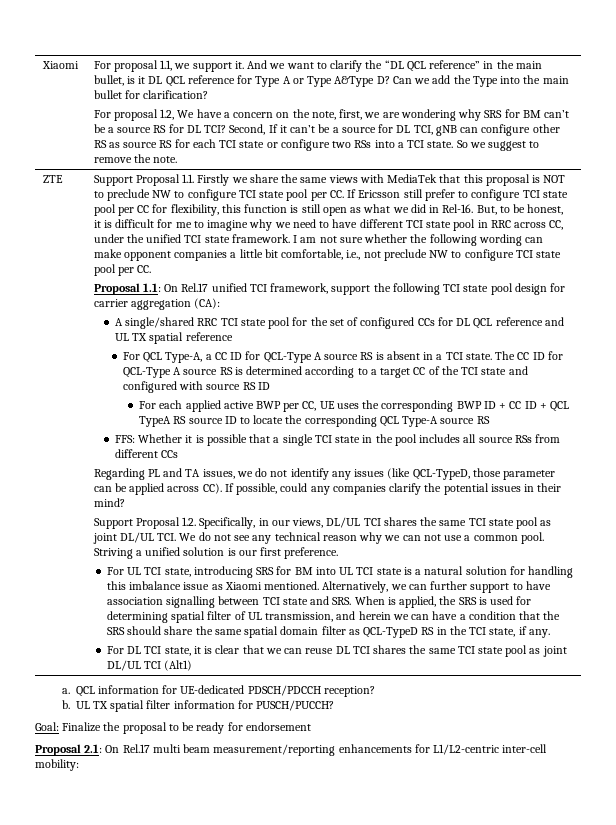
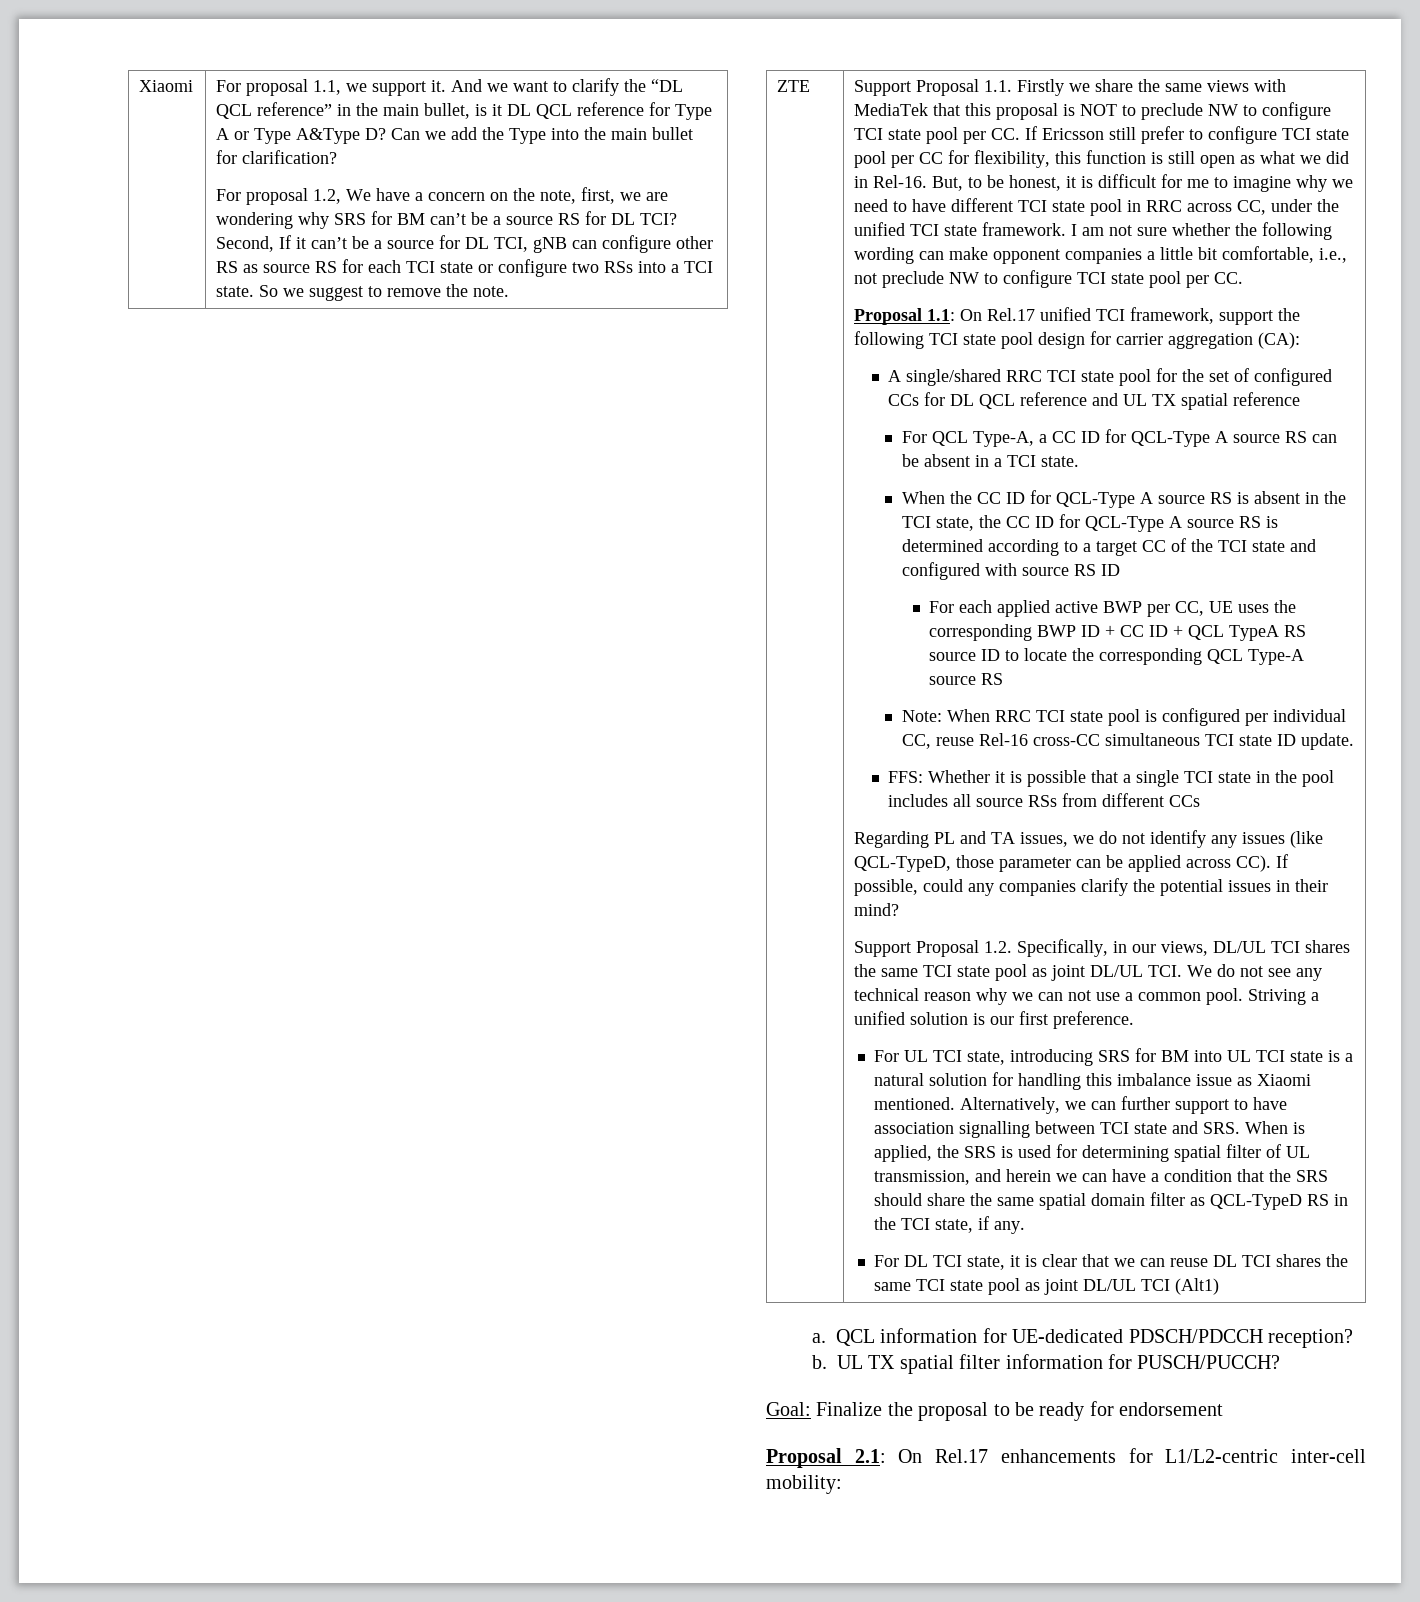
- For QCL Type-A, a CC ID for QCL-Type A source RS is absent in a TCI state. The CC ID for QCL-Type A source RS is determined according to a target CC of the TCI state and configured with source RS ID
+ For QCL Type-A, a CC ID for QCL-Type A source RS can be absent in a TCI state.
+ When the CC ID for QCL-Type A source RS is absent in the TCI state, the CC ID for QCL-Type A source RS is determined according to a target CC of the TCI state and configured with source RS ID
+ Note: When RRC TCI state pool is configured per individual CC, reuse Rel-16 cross-CC simultaneous TCI state ID update.
- Proposal 2.1: On Rel.17 multi beam measurement/reporting enhancements for L1/L2-centric inter-cell mobility:
+ Proposal 2.1: On Rel.17 enhancements for L1/L2-centric inter-cell mobility:

